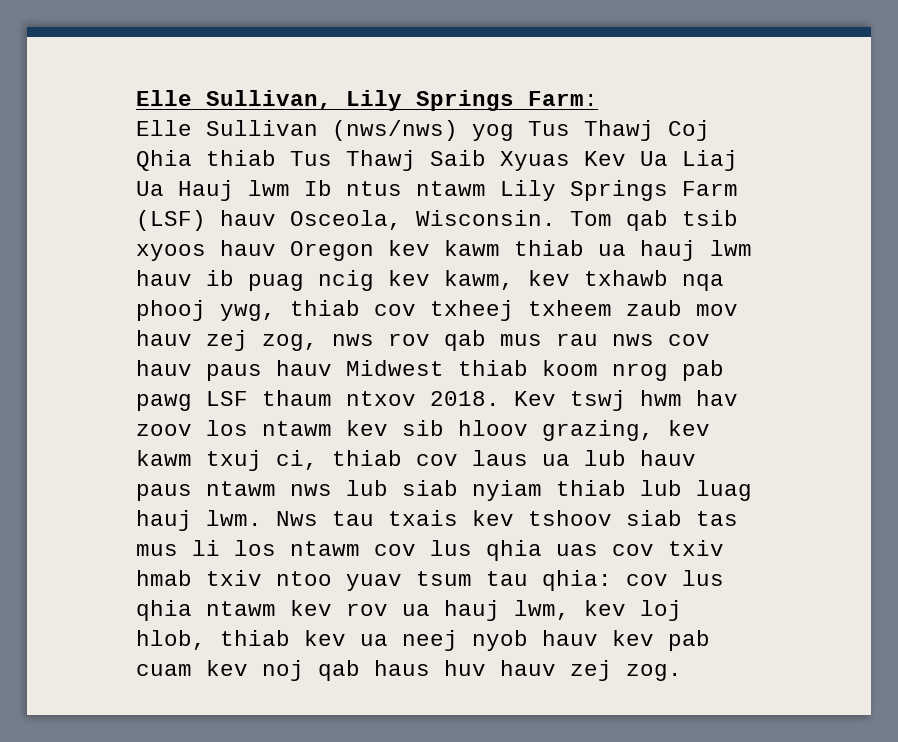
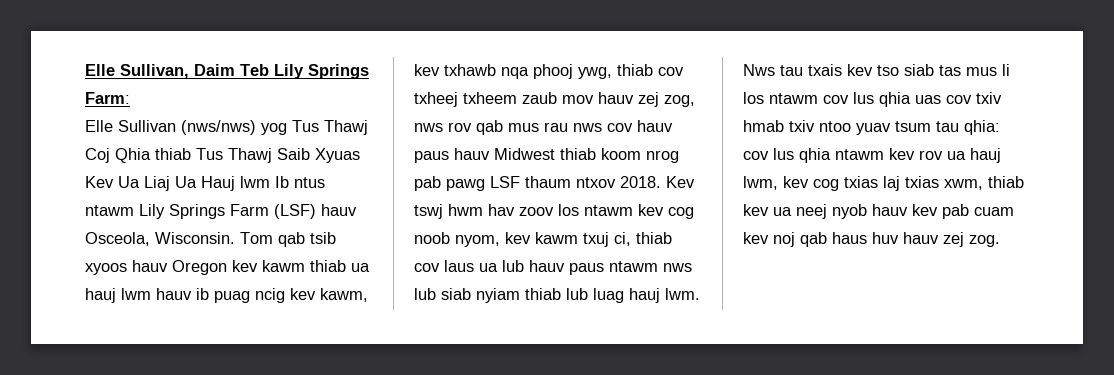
- Elle Sullivan, Lily Springs Farm:
+ Elle Sullivan, Daim Teb Lily Springs Farm:
- Kev tswj hwm hav zoov los ntawm kev sib hloov grazing, kev kawm txuj ci, thiab cov laus ua lub hauv paus ntawm nws lub siab nyiam thiab lub luag hauj lwm.
+ Kev tswj hwm hav zoov los ntawm kev cog noob nyom, kev kawm txuj ci, thiab cov laus ua lub hauv paus ntawm nws lub siab nyiam thiab lub luag hauj lwm.
- Nws tau txais kev tshoov siab tas mus li los ntawm cov lus qhia uas cov txiv hmab txiv ntoo yuav tsum tau qhia: cov lus qhia ntawm kev rov ua hauj lwm, kev loj hlob, thiab kev ua neej nyob hauv kev pab cuam kev noj qab haus huv hauv zej zog.
+ Nws tau txais kev tso siab tas mus li los ntawm cov lus qhia uas cov txiv hmab txiv ntoo yuav tsum tau qhia: cov lus qhia ntawm kev rov ua hauj lwm, kev cog txias laj txias xwm, thiab kev ua neej nyob hauv kev pab cuam kev noj qab haus huv hauv zej zog.

